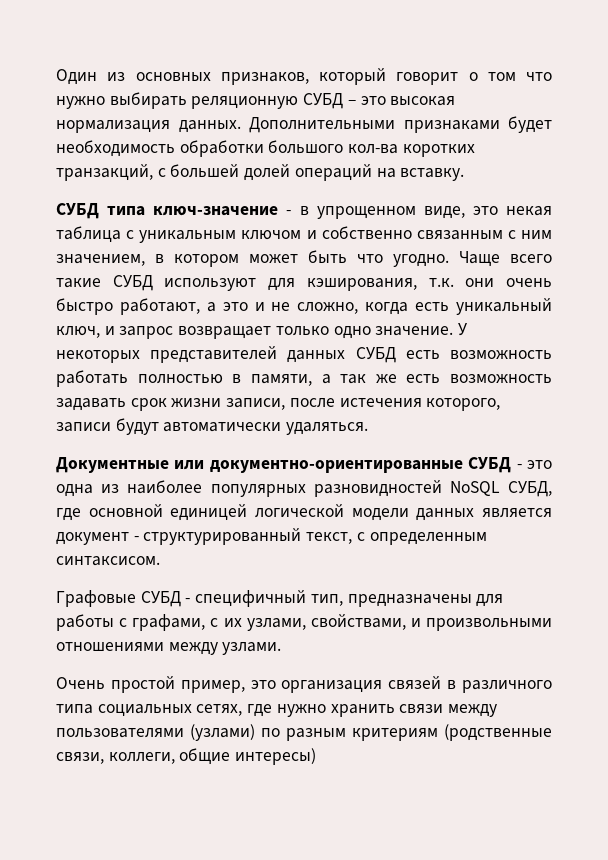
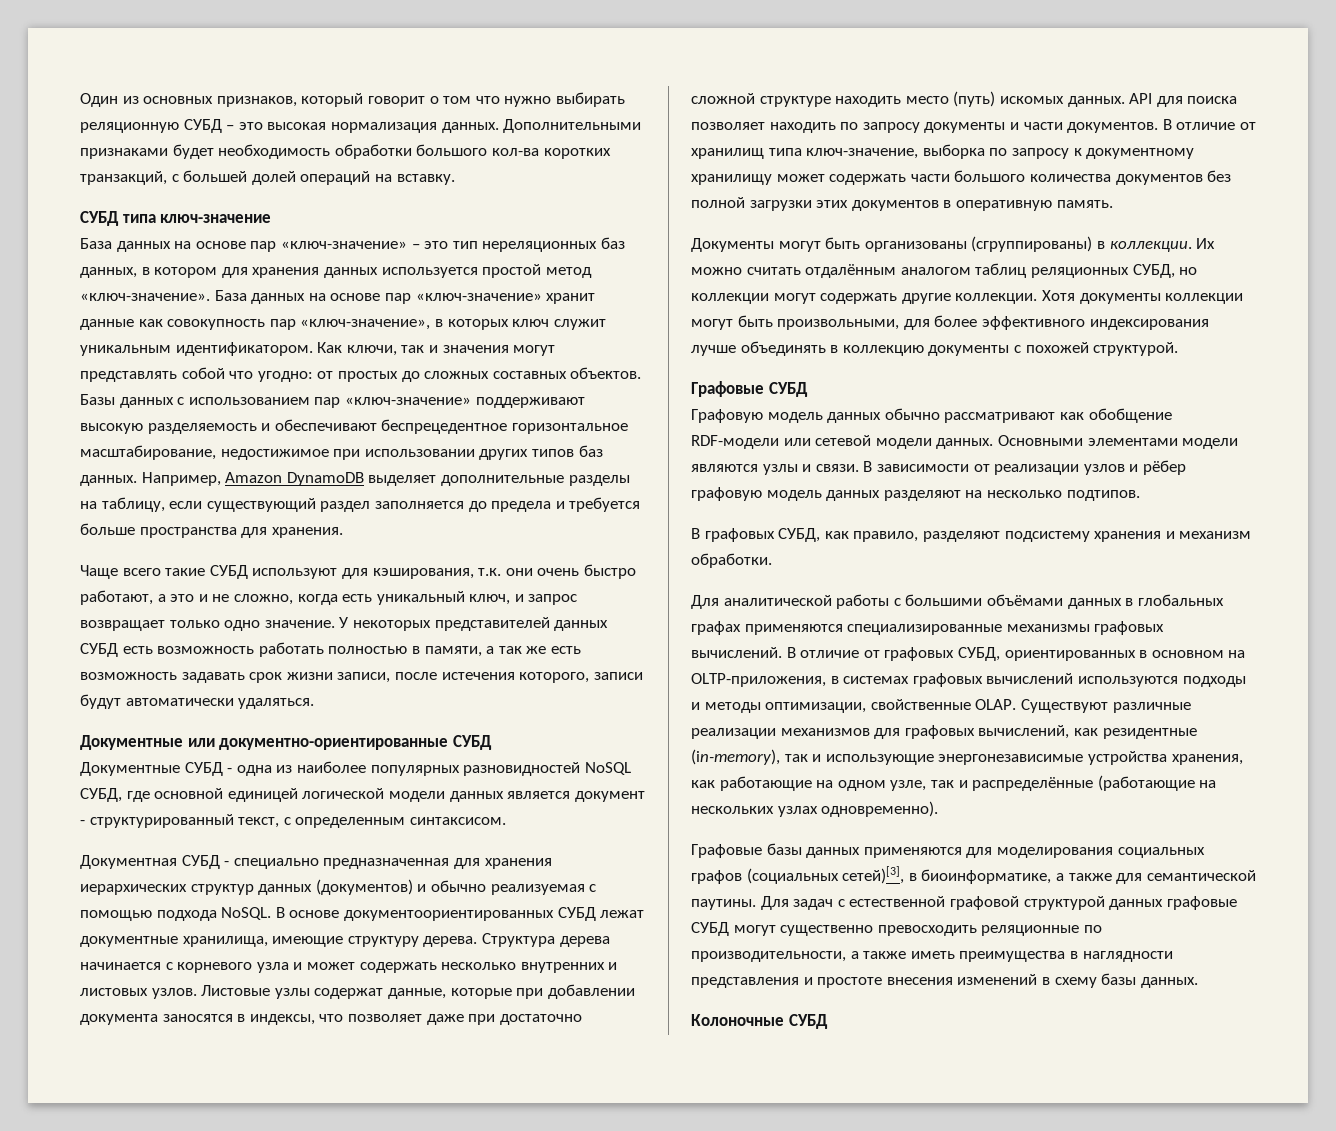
- СУБД типа ключ-значение - в упрощенном виде, это некая таблица с уникальным ключом и собственно связанным с ним значением, в котором может быть что угодно. Чаще всего такие СУБД используют для кэширования, т.к. они очень быстро работают, а это и не сложно, когда есть уникальный ключ, и запрос возвращает только одно значение.
+ СУБД типа ключ-значение
+ База данных на основе пар «ключ-значение» – это тип нереляционных баз данных, в котором для хранения данных используется простой метод «ключ-значение». База данных на основе пар «ключ-значение» хранит данные как совокупность пар «ключ-значение», в которых ключ служит уникальным идентификатором. Как ключи, так и значения могут представлять собой что угодно: от простых до сложных составных объектов. Базы данных с использованием пар «ключ-значение» поддерживают высокую разделяемость и обеспечивают беспрецедентное горизонтальное масштабирование, недостижимое при использовании других типов баз данных. Например, Amazon DynamoDB выделяет дополнительные разделы на таблицу, если существующий раздел заполняется до предела и требуется больше пространства для хранения.
+ Чаще всего такие СУБД используют для кэширования, т.к. они очень быстро работают, а это и не сложно, когда есть уникальный ключ, и запрос возвращает только одно значение.
- Документные или документно-ориентированные СУБД - это одна из наиболее популярных разновидностей NoSQL СУБД, где основной единицей логической модели данных является документ - структурированный текст, с определенным синтаксисом.
+ Документные или документно-ориентированные СУБД
+ Документные СУБД - одна из наиболее популярных разновидностей NoSQL СУБД, где основной единицей логической модели данных является документ - структурированный текст, с определенным синтаксисом.
- Графовые СУБД - специфичный тип, предназначены для работы с графами, с их узлами, свойствами, и произвольными отношениями между узлами.
- Очень простой пример, это организация связей в различного типа социальных сетях, где нужно хранить связи между пользователями (узлами) по разным критериям (родственные связи, коллеги, общие интересы)
+ Документная СУБД - специально предназначенная для хранения иерархических структур данных (документов) и обычно реализуемая с помощью подхода NoSQL. В основе документоориентированных СУБД лежат документные хранилища, имеющие структуру дерева. Структура дерева начинается с корневого узла и может содержать несколько внутренних и листовых узлов. Листовые узлы содержат данные, которые при добавлении документа заносятся в индексы, что позволяет даже при достаточно сложной структуре находить место (путь) искомых данных. API для поиска позволяет находить по запросу документы и части документов. В отличие от хранилищ типа ключ-значение, выборка по запросу к документному хранилищу может содержать части большого количества документов без полной загрузки этих документов в оперативную память.
+ Документы могут быть организованы (сгруппированы) в коллекции. Их можно считать отдалённым аналогом таблиц реляционных СУБД, но коллекции могут содержать другие коллекции. Хотя документы коллекции могут быть произвольными, для более эффективного индексирования лучше объединять в коллекцию документы с похожей структурой.
+ Графовые СУБД
+ Графовую модель данных обычно рассматривают как обобщение RDF-модели или сетевой модели данных. Основными элементами модели являются узлы и связи. В зависимости от реализации узлов и рёбер графовую модель данных разделяют на несколько подтипов.
+ В графовых СУБД, как правило, разделяют подсистему хранения и механизм обработки.
+ Для аналитической работы с большими объёмами данных в глобальных графах применяются специализированные механизмы графовых вычислений. В отличие от графовых СУБД, ориентированных в основном на OLTP-приложения, в системах графовых вычислений используются подходы и методы оптимизации, свойственные OLAP. Существуют различные реализации механизмов для графовых вычислений, как резидентные (in-memory), так и использующие энергонезависимые устройства хранения, как работающие на одном узле, так и распределённые (работающие на нескольких узлах одновременно).
+ Графовые базы данных применяются для моделирования социальных графов (социальных сетей)[3], в биоинформатике, а также для семантической паутины. Для задач с естественной графовой структурой данных графовые СУБД могут существенно превосходить реляционные по производительности, а также иметь преимущества в наглядности представления и простоте внесения изменений в схему базы данных.
+ Колоночные СУБД

